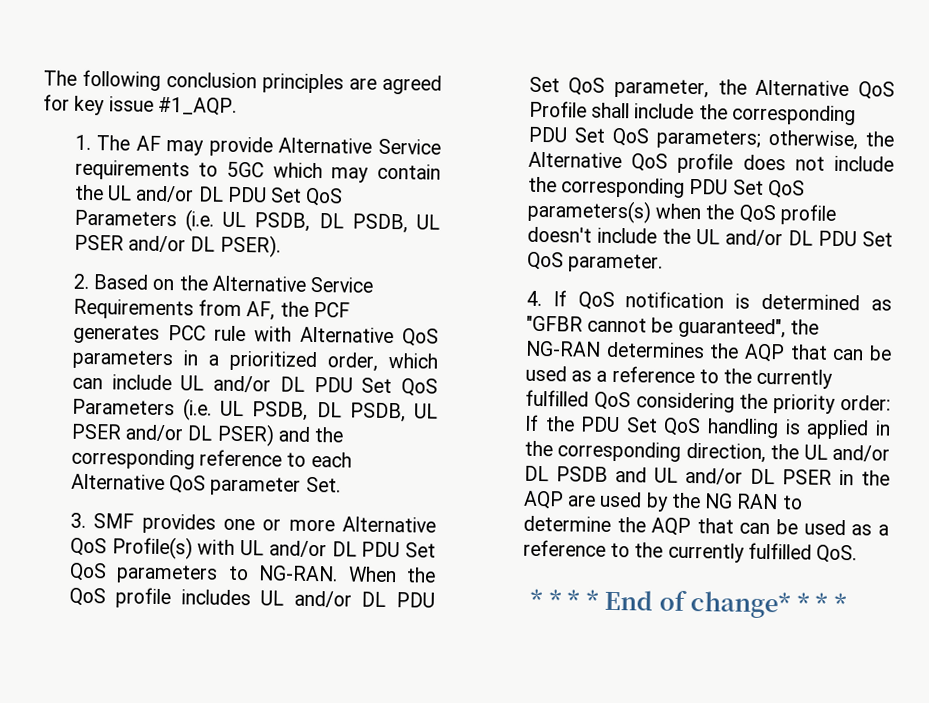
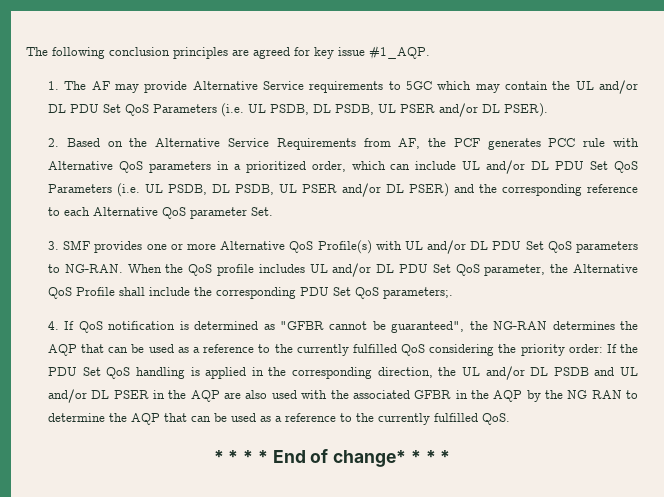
- When the QoS profile includes UL and/or DL PDU Set QoS parameter, the Alternative QoS Profile shall include the corresponding PDU Set QoS parameters; otherwise, the Alternative QoS profile does not include the corresponding PDU Set QoS parameters(s) when the QoS profile doesn't include the UL and/or DL PDU Set QoS parameter.
+ When the QoS profile includes UL and/or DL PDU Set QoS parameter, the Alternative QoS Profile shall include the corresponding PDU Set QoS parameters;.
- If the PDU Set QoS handling is applied in the corresponding direction, the UL and/or DL PSDB and UL and/or DL PSER in the AQP are used by the NG RAN to determine the AQP that can be used as a reference to the currently fulfilled QoS.
+ If the PDU Set QoS handling is applied in the corresponding direction, the UL and/or DL PSDB and UL and/or DL PSER in the AQP are also used with the associated GFBR in the AQP by the NG RAN to determine the AQP that can be used as a reference to the currently fulfilled QoS.

